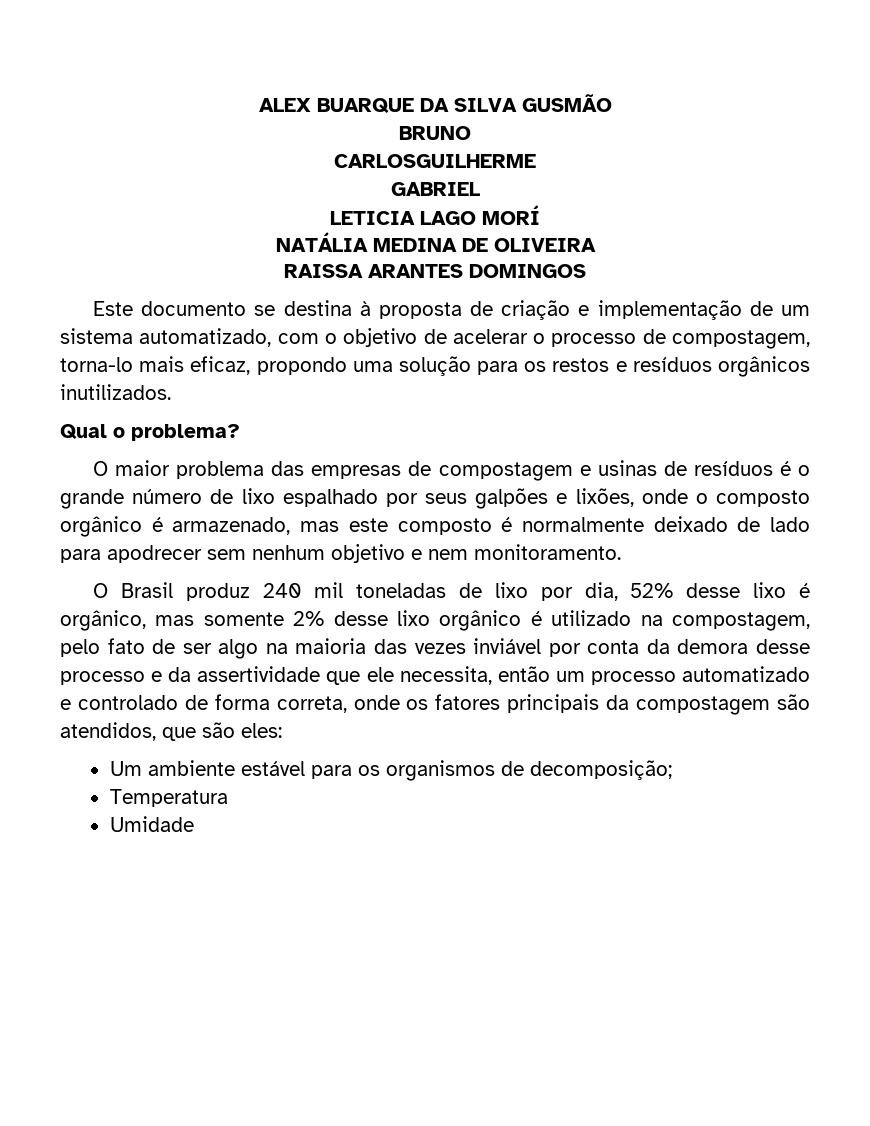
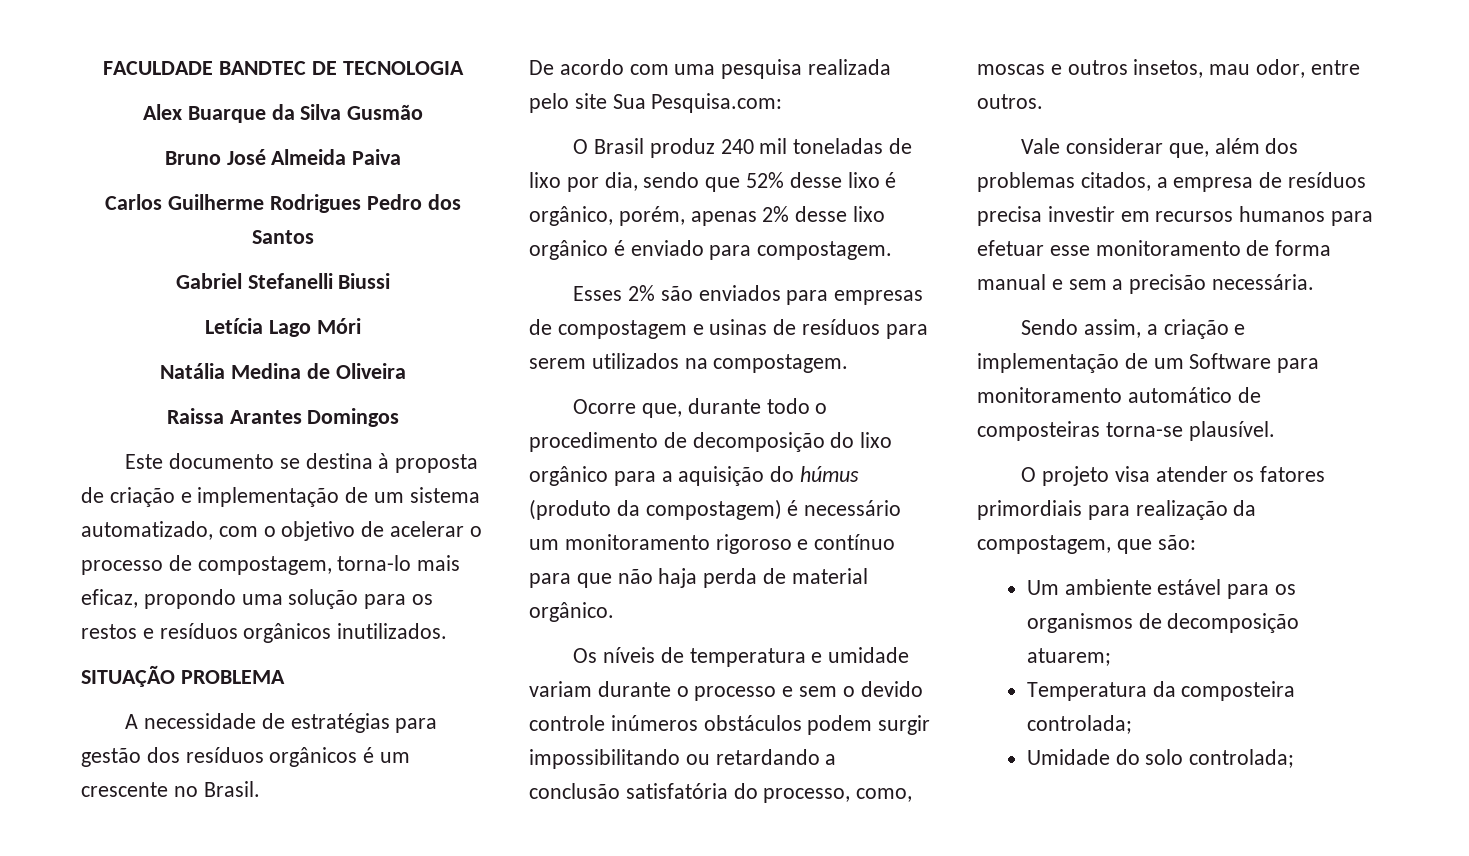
- ALEX BUARQUE DA SILVA GUSMÃO
- BRUNO
- CARLOSGUILHERME
- GABRIEL
- LETICIA LAGO MORÍ
- NATÁLIA MEDINA DE OLIVEIRA
- RAISSA ARANTES DOMINGOS
+ FACULDADE BANDTEC DE TECNOLOGIA
+ Alex Buarque da Silva Gusmão
+ Bruno José Almeida Paiva
+ Carlos Guilherme Rodrigues Pedro dos Santos
+ Gabriel Stefanelli Biussi
+ Letícia Lago Móri
+ Natália Medina de Oliveira
+ Raissa Arantes Domingos
- Qual o problema?
- O maior problema das empresas de compostagem e usinas de resíduos é o grande número de lixo espalhado por seus galpões e lixões, onde o composto orgânico é armazenado, mas este composto é normalmente deixado de lado para apodrecer sem nenhum objetivo e nem monitoramento.
+ SITUAÇÃO PROBLEMA
+ A necessidade de estratégias para gestão dos resíduos orgânicos é um crescente no Brasil.
+ De acordo com uma pesquisa realizada pelo site Sua Pesquisa.com:
- O Brasil produz 240 mil toneladas de lixo por dia, 52% desse lixo é orgânico, mas somente 2% desse lixo orgânico é utilizado na compostagem, pelo fato de ser algo na maioria das vezes inviável por conta da demora desse processo e da assertividade que ele necessita, então um processo automatizado e controlado de forma correta, onde os fatores principais da compostagem são atendidos, que são eles:
+ O Brasil produz 240 mil toneladas de lixo por dia, sendo que 52% desse lixo é orgânico, porém, apenas 2% desse lixo orgânico é enviado para compostagem.
+ Esses 2% são enviados para empresas de compostagem e usinas de resíduos para serem utilizados na compostagem.
+ Ocorre que, durante todo o procedimento de decomposição do lixo orgânico para a aquisição do húmus (produto da compostagem) é necessário um monitoramento rigoroso e contínuo para que não haja perda de material orgânico.
+ Os níveis de temperatura e umidade variam durante o processo e sem o devido controle inúmeros obstáculos podem surgir impossibilitando ou retardando a conclusão satisfatória do processo, como, moscas e outros insetos, mau odor, entre outros.
+ Vale considerar que, além dos problemas citados, a empresa de resíduos precisa investir em recursos humanos para efetuar esse monitoramento de forma manual e sem a precisão necessária.
+ Sendo assim, a criação e implementação de um Software para monitoramento automático de composteiras torna-se plausível.
+ O projeto visa atender os fatores primordiais para realização da compostagem, que são:
- Um ambiente estável para os organismos de decomposição;
+ Um ambiente estável para os organismos de decomposição atuarem;
- Temperatura
- Umidade
+ Temperatura da composteira controlada;
+ Umidade do solo controlada;

